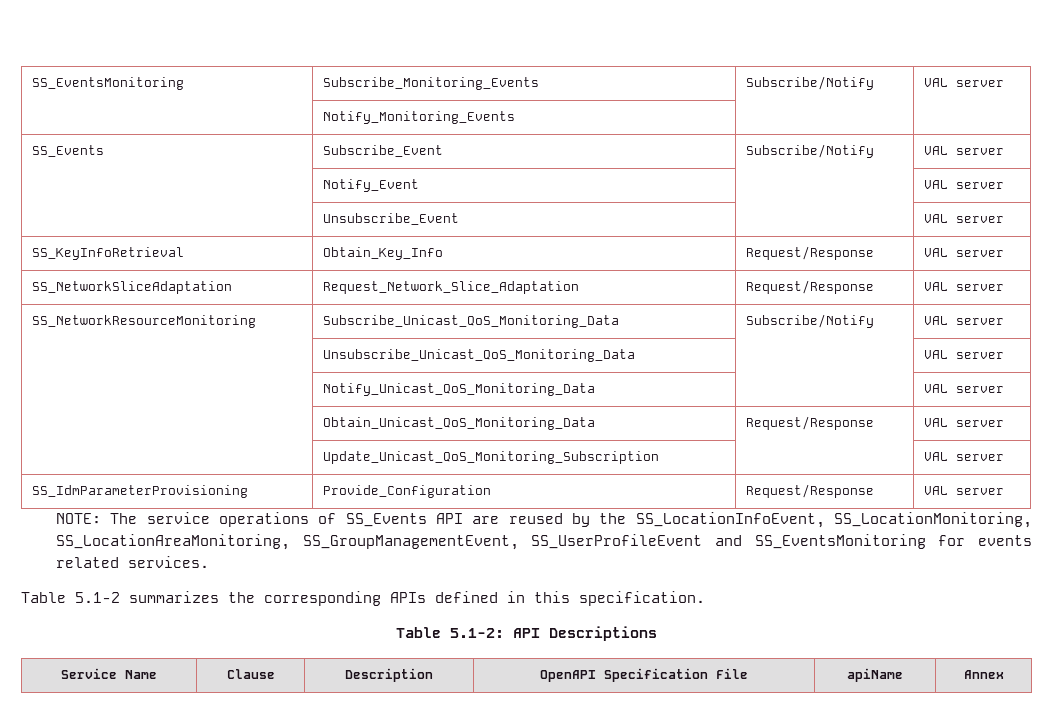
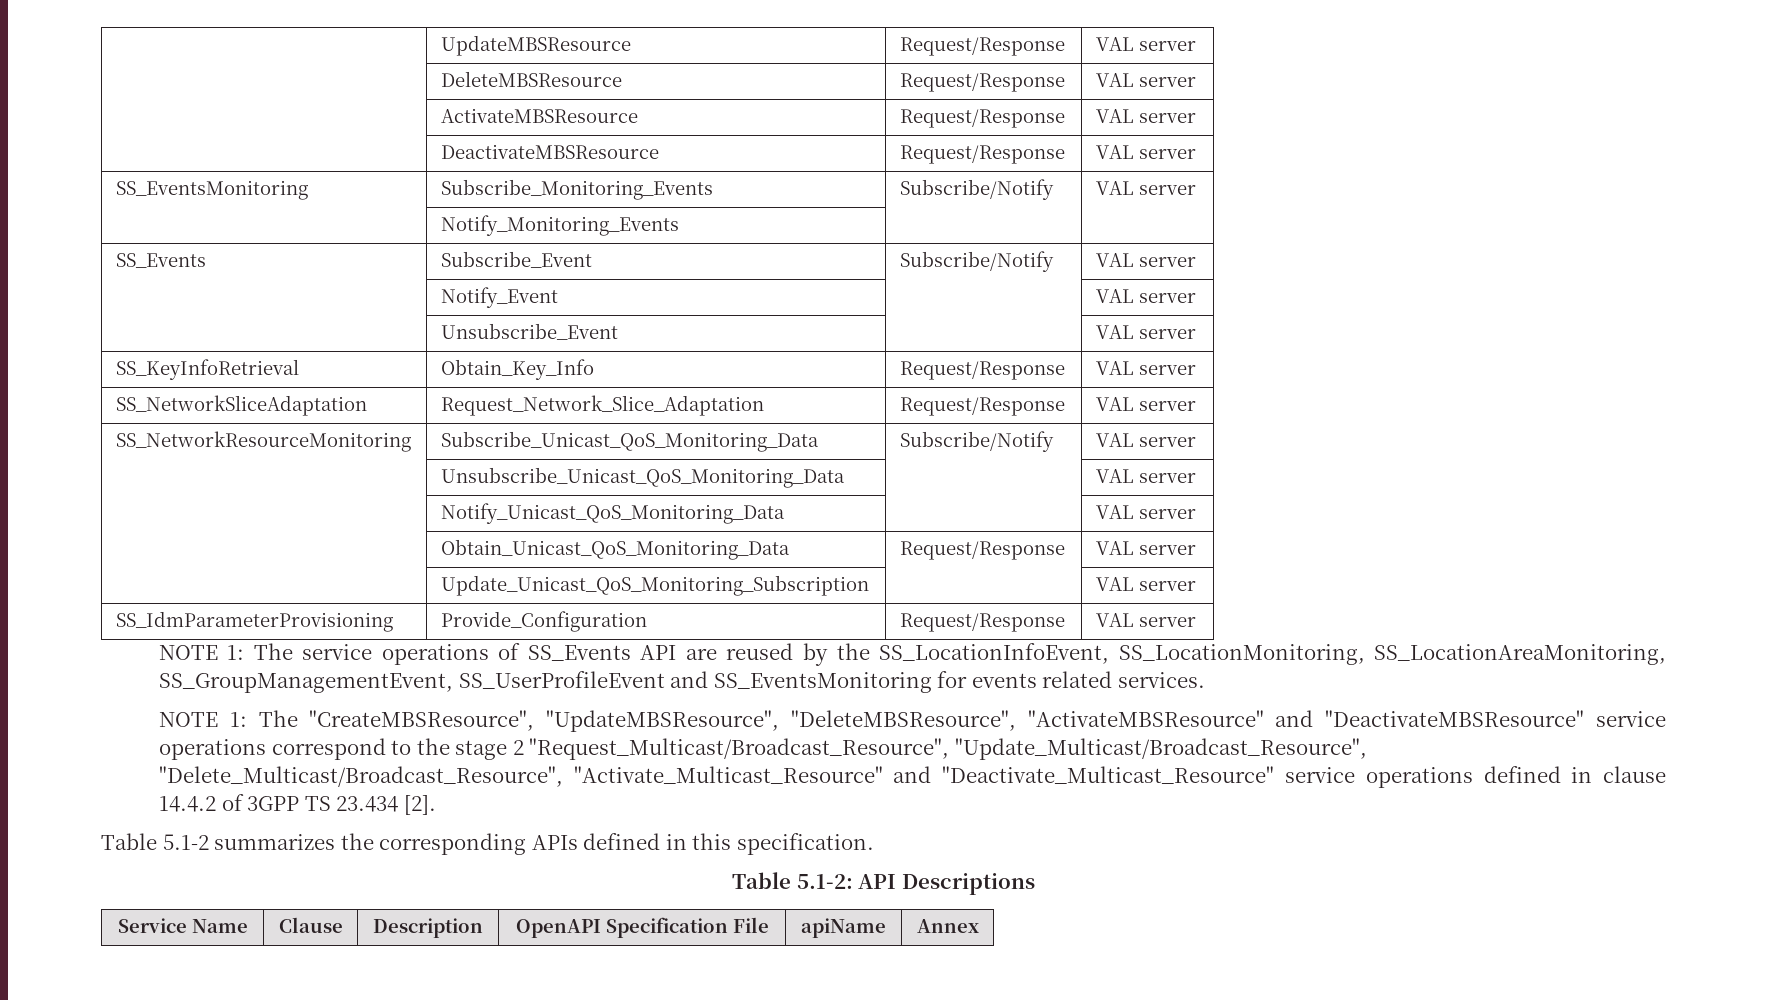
+ | UpdateMBSResource | Request/Response | VAL server
+ | DeleteMBSResource | Request/Response | VAL server
+ | ActivateMBSResource | Request/Response | VAL server
+ | DeactivateMBSResource | Request/Response | VAL server
- NOTE: The service operations of SS_Events API are reused by the SS_LocationInfoEvent, SS_LocationMonitoring, SS_LocationAreaMonitoring, SS_GroupManagementEvent, SS_UserProfileEvent and SS_EventsMonitoring for events related services.
+ NOTE 1: The service operations of SS_Events API are reused by the SS_LocationInfoEvent, SS_LocationMonitoring, SS_LocationAreaMonitoring, SS_GroupManagementEvent, SS_UserProfileEvent and SS_EventsMonitoring for events related services.
+ NOTE 1: The "CreateMBSResource", "UpdateMBSResource", "DeleteMBSResource", "ActivateMBSResource" and "DeactivateMBSResource" service operations correspond to the stage 2 "Request_Multicast/Broadcast_Resource", "Update_Multicast/Broadcast_Resource", "Delete_Multicast/Broadcast_Resource", "Activate_Multicast_Resource" and "Deactivate_Multicast_Resource" service operations defined in clause 14.4.2 of 3GPP TS 23.434 [2].

